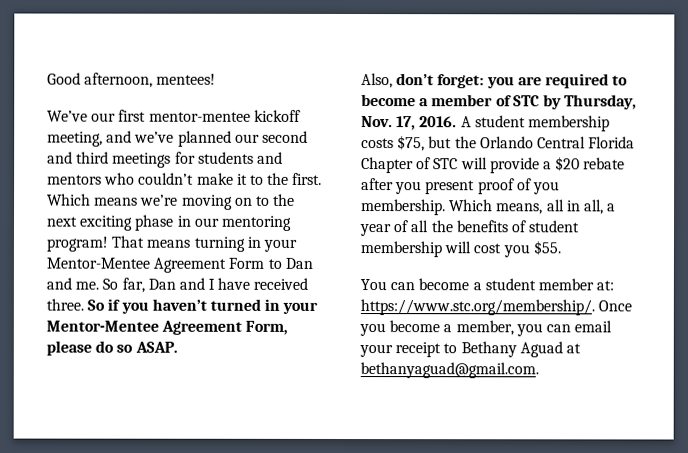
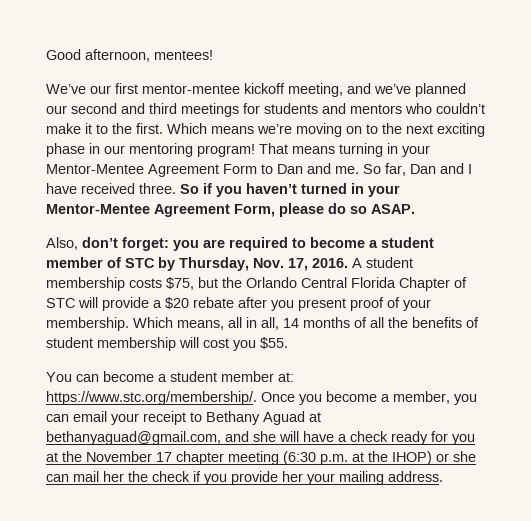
- Also, don’t forget: you are required to become a member of STC by Thursday, Nov. 17, 2016.
+ Also, don’t forget: you are required to become a student member of STC by Thursday, Nov. 17, 2016.
- A student membership costs $75, but the Orlando Central Florida Chapter of STC will provide a $20 rebate after you present proof of you membership.
+ A student membership costs $75, but the Orlando Central Florida Chapter of STC will provide a $20 rebate after you present proof of your membership.
- Which means, all in all, a year of all the benefits of student membership will cost you $55.
+ Which means, all in all, 14 months of all the benefits of student membership will cost you $55.
- You can become a student member at: https://www.stc.org/membership/. Once you become a member, you can email your receipt to Bethany Aguad at bethanyaguad@gmail.com.
+ You can become a student member at: https://www.stc.org/membership/. Once you become a member, you can email your receipt to Bethany Aguad at bethanyaguad@gmail.com, and she will have a check ready for you at the November 17 chapter meeting (6:30 p.m. at the IHOP) or she can mail her the check if you provide her your mailing address.

